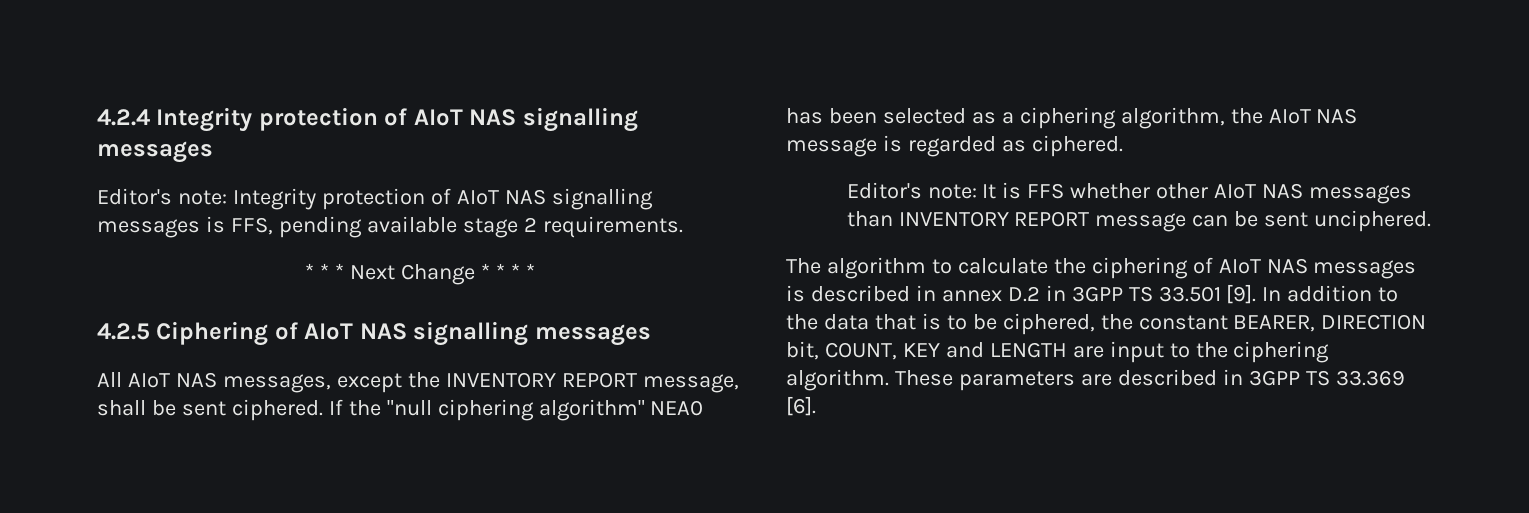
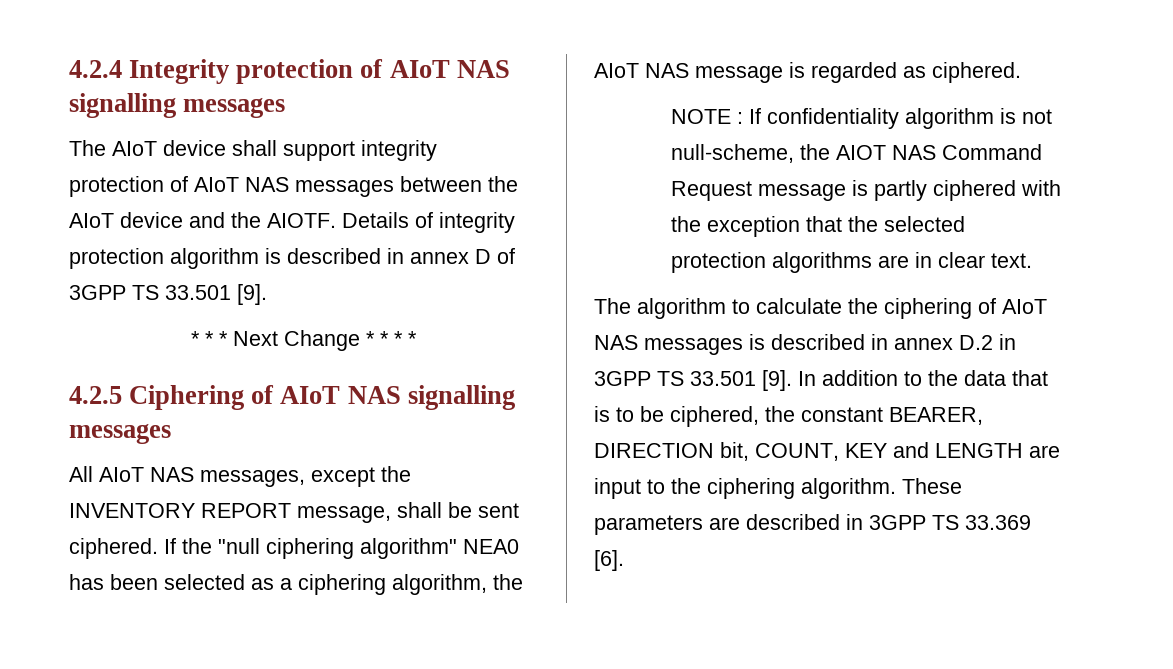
- Editor's note: Integrity protection of AIoT NAS signalling messages is FFS, pending available stage 2 requirements.
+ The AIoT device shall support integrity protection of AIoT NAS messages between the AIoT device and the AIOTF. Details of integrity protection algorithm is described in annex D of 3GPP TS 33.501 [9].
- Editor's note: It is FFS whether other AIoT NAS messages than INVENTORY REPORT message can be sent unciphered.
+ NOTE : If confidentiality algorithm is not null-scheme, the AIOT NAS Command Request message is partly ciphered with the exception that the selected protection algorithms are in clear text.

